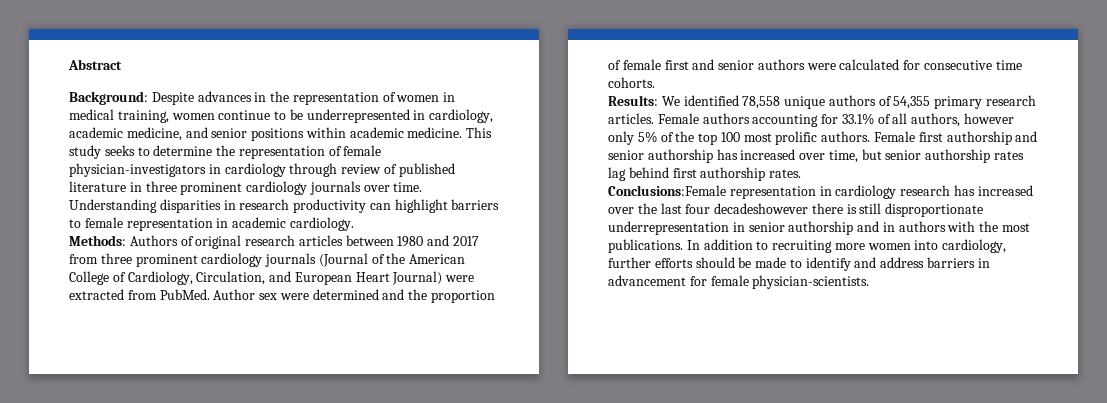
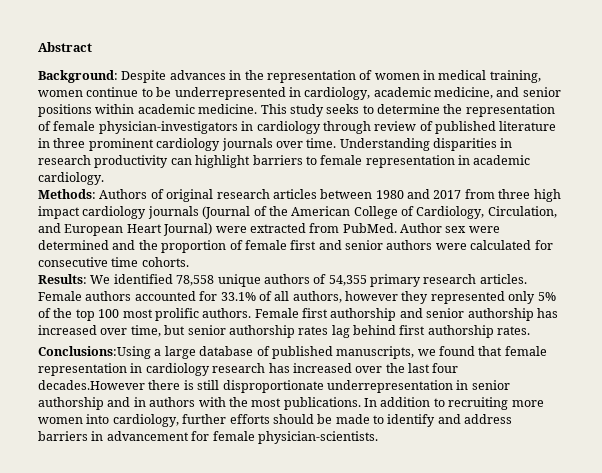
- Methods: Authors of original research articles between 1980 and 2017 from three prominent cardiology journals (Journal of the American College of Cardiology, Circulation, and European Heart Journal) were extracted from PubMed.
+ Methods: Authors of original research articles between 1980 and 2017 from three high impact cardiology journals (Journal of the American College of Cardiology, Circulation, and European Heart Journal) were extracted from PubMed.
- Female authors accounting for 33.1% of all authors, however only 5% of the top 100 most prolific authors.
+ Female authors accounted for 33.1% of all authors, however they represented only 5% of the top 100 most prolific authors.
- Conclusions:Female representation in cardiology research has increased over the last four decadeshowever there is still disproportionate underrepresentation in senior authorship and in authors with the most publications.
+ Conclusions:Using a large database of published manuscripts, we found that female representation in cardiology research has increased over the last four decades.However there is still disproportionate underrepresentation in senior authorship and in authors with the most publications.

